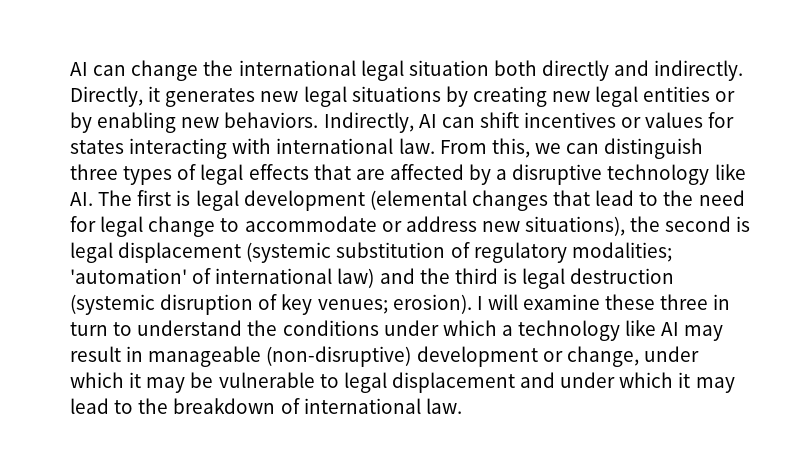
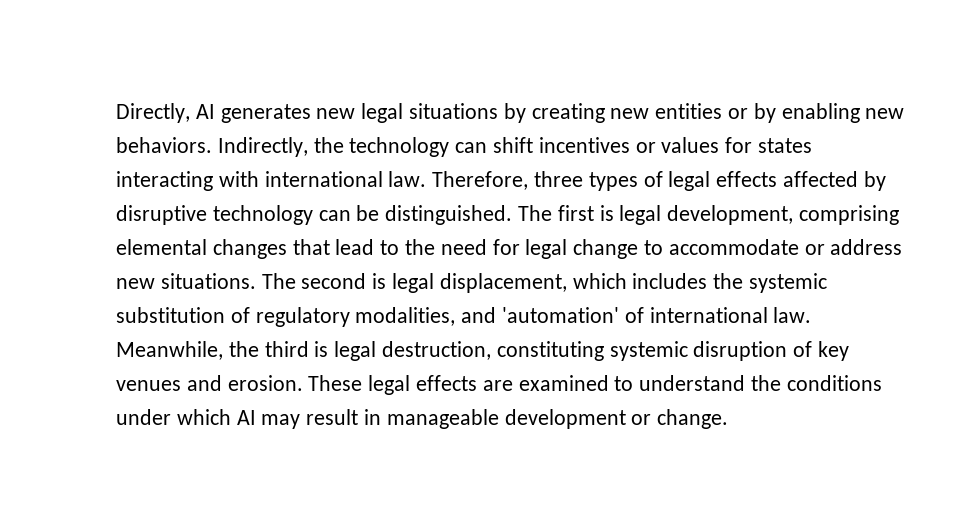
- AI can change the international legal situation both directly and indirectly. Directly, it generates new legal situations by creating new legal entities or by enabling new behaviors.
+ Directly, AI generates new legal situations by creating new entities or by enabling new behaviors.
- Indirectly, AI can shift incentives or values for states interacting with international law.
+ Indirectly, the technology can shift incentives or values for states interacting with international law.
- From this, we can distinguish three types of legal effects that are affected by a disruptive technology like AI. The first is legal development (elemental changes that lead to the need for legal change to accommodate or address new situations), the second is legal displacement (systemic substitution of regulatory modalities; 'automation' of international law) and the third is legal destruction (systemic disruption of key venues; erosion). I will examine these three in turn to understand the conditions under which a technology like AI may result in manageable (non-disruptive) development or change, under which it may be vulnerable to legal displacement and under which it may lead to the breakdown of international law.
+ Therefore, three types of legal effects affected by disruptive technology can be distinguished. The first is legal development, comprising elemental changes that lead to the need for legal change to accommodate or address new situations. The second is legal displacement, which includes the systemic substitution of regulatory modalities, and 'automation' of international law. Meanwhile, the third is legal destruction, constituting systemic disruption of key venues and erosion. These legal effects are examined to understand the conditions under which AI may result in manageable development or change.

